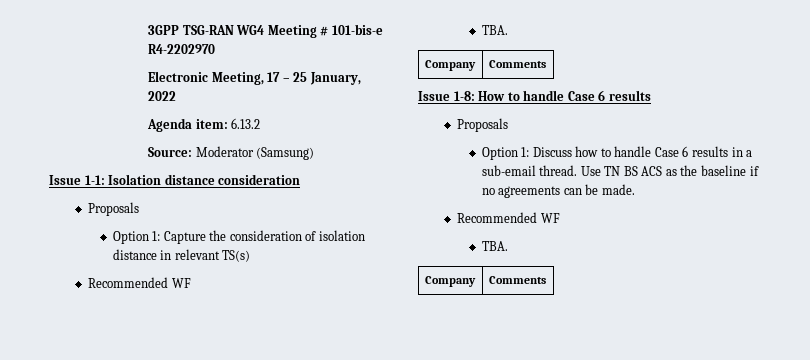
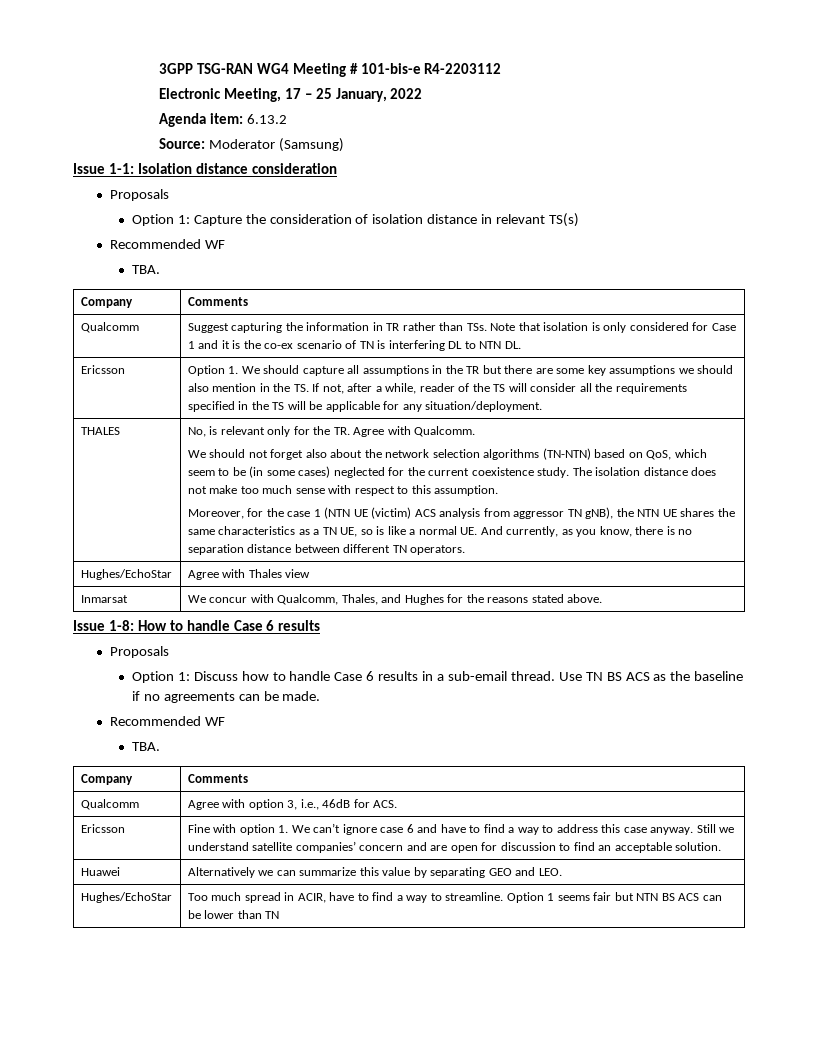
- 3GPP TSG-RAN WG4 Meeting # 101-bis-e R4-2202970
+ 3GPP TSG-RAN WG4 Meeting # 101-bis-e R4-2203112
+ Qualcomm | Suggest capturing the information in TR rather than TSs. Note that isolation is only considered for Case 1 and it is the co-ex scenario of TN is interfering DL to NTN DL.
+ Ericsson | Option 1. We should capture all assumptions in the TR but there are some key assumptions we should also mention in the TS. If not, after a while, reader of the TS will consider all the requirements specified in the TS will be applicable for any situation/deployment.
+ THALES | No, is relevant only for the TR. Agree with Qualcomm.
+ We should not forget also about the network selection algorithms (TN-NTN) based on QoS, which seem to be (in some cases) neglected for the current coexistence study. The isolation distance does not make too much sense with respect to this assumption.
+ Moreover, for the case 1 (NTN UE (victim) ACS analysis from aggressor TN gNB), the NTN UE shares the same characteristics as a TN UE, so is like a normal UE. And currently, as you know, there is no separation distance between different TN operators.
+ Hughes/EchoStar | Agree with Thales view
+ Inmarsat | We concur with Qualcomm, Thales, and Hughes for the reasons stated above.
+ Qualcomm | Agree with option 3, i.e., 46dB for ACS.
+ Ericsson | Fine with option 1. We can’t ignore case 6 and have to find a way to address this case anyway. Still we understand satellite companies’ concern and are open for discussion to find an acceptable solution.
+ Huawei | Alternatively we can summarize this value by separating GEO and LEO.
+ Hughes/EchoStar | Too much spread in ACIR, have to find a way to streamline. Option 1 seems fair but NTN BS ACS can be lower than TN

